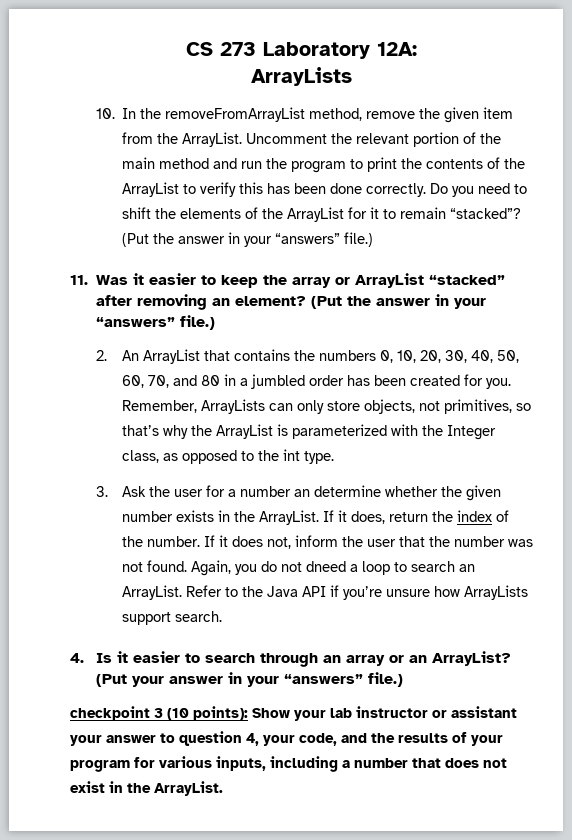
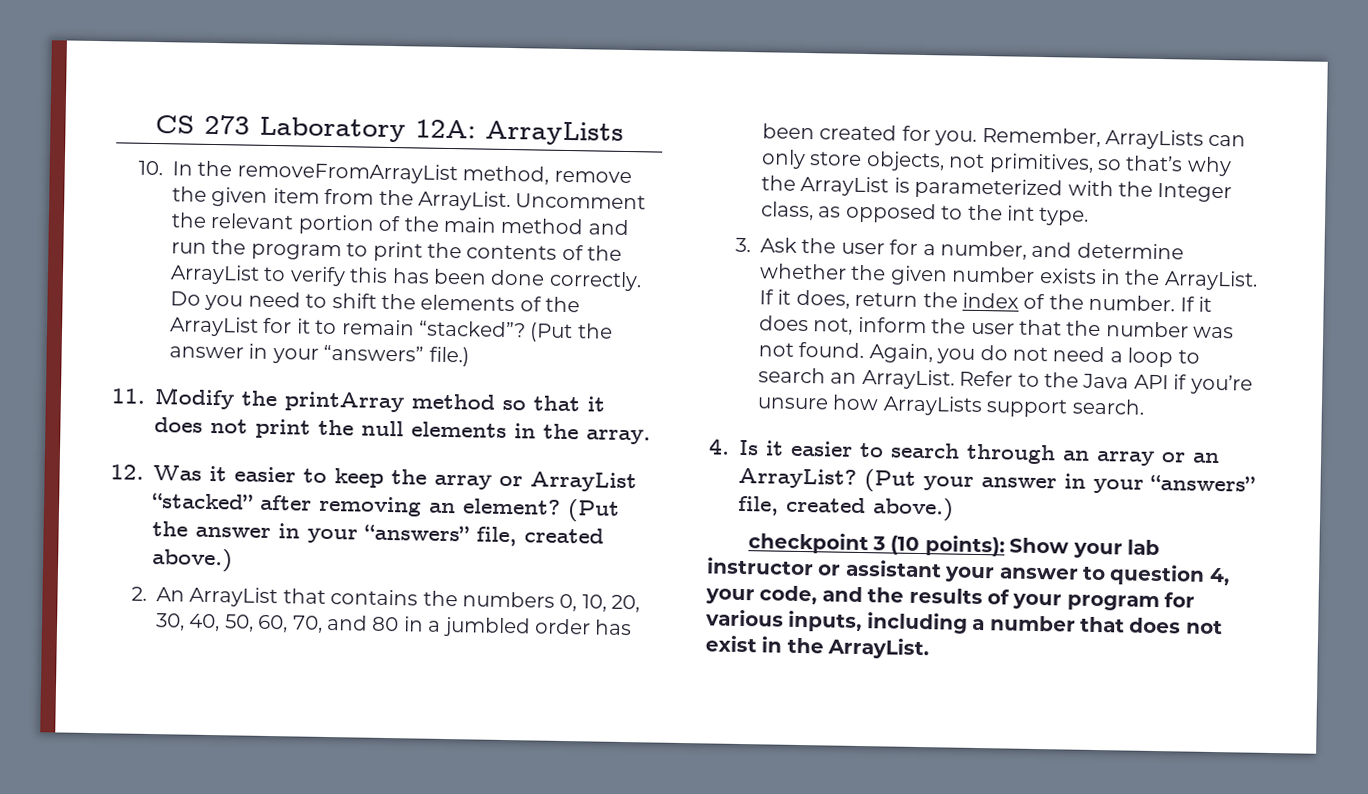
- CS 273 Laboratory 12A:
- ArrayLists
+ CS 273 Laboratory 12A: ArrayLists
- 11. Was it easier to keep the array or ArrayList “stacked” after removing an element? (Put the answer in your “answers” file.)
+ 11. Modify the printArray method so that it does not print the null elements in the array.
+ 12. Was it easier to keep the array or ArrayList “stacked” after removing an element? (Put the answer in your “answers” file, created above.)
- 3. Ask the user for a number an determine whether the given number exists in the ArrayList.
+ 3. Ask the user for a number, and determine whether the given number exists in the ArrayList.
- Again, you do not dneed a loop to search an ArrayList.
+ Again, you do not need a loop to search an ArrayList.
- (Put your answer in your “answers” file.)
+ (Put your answer in your “answers” file, created above.)

